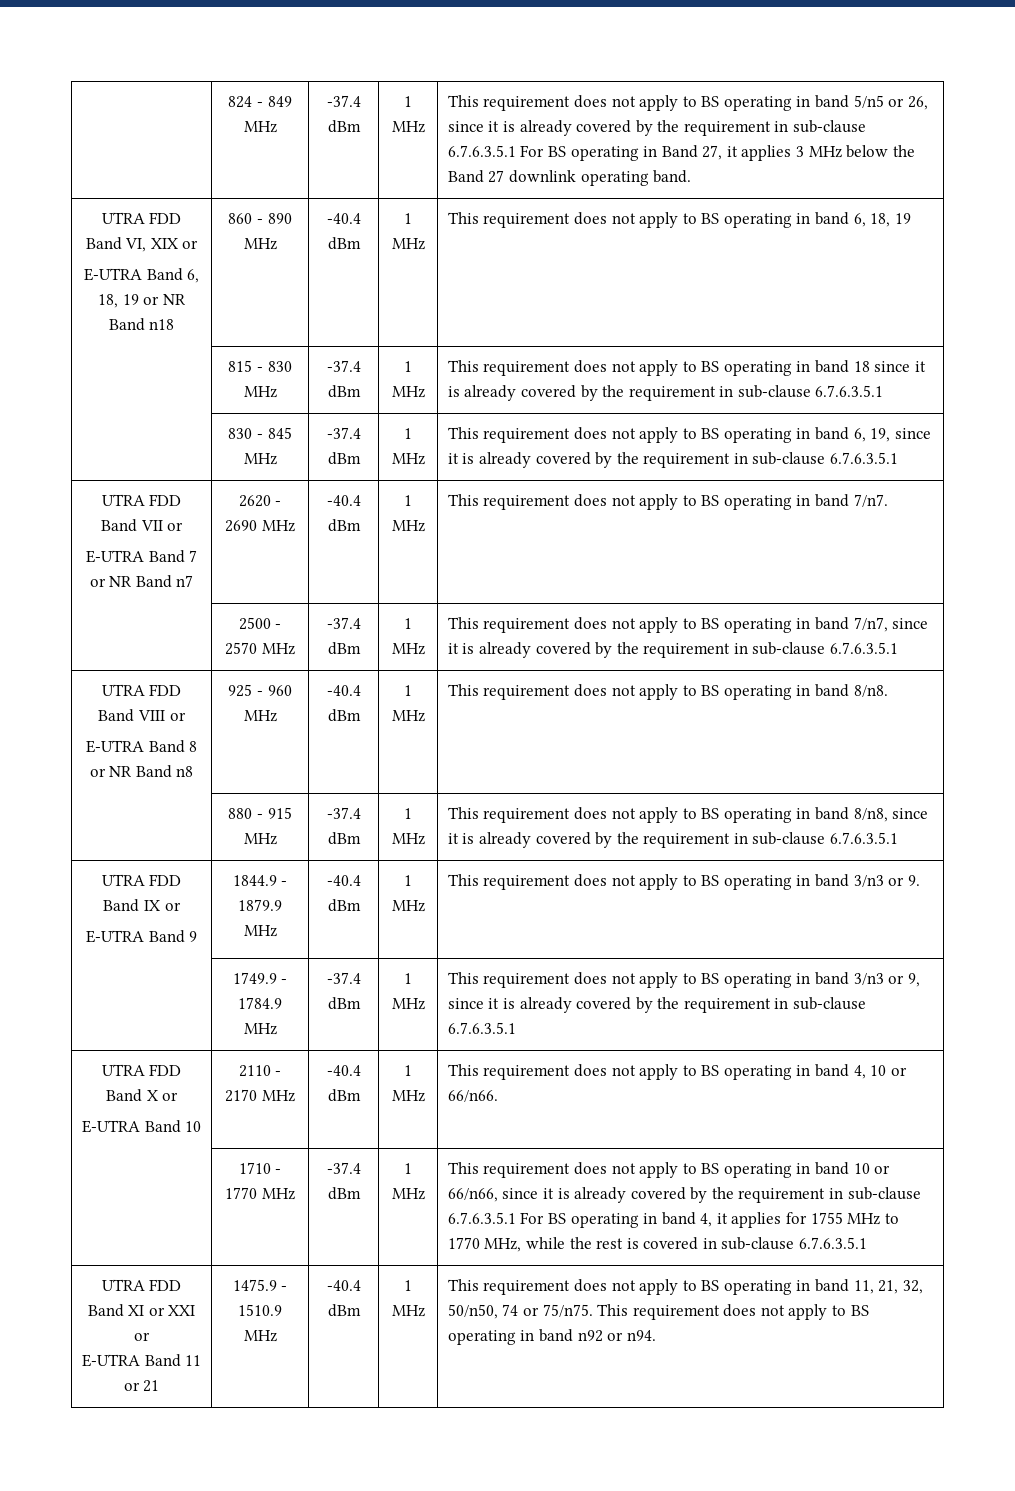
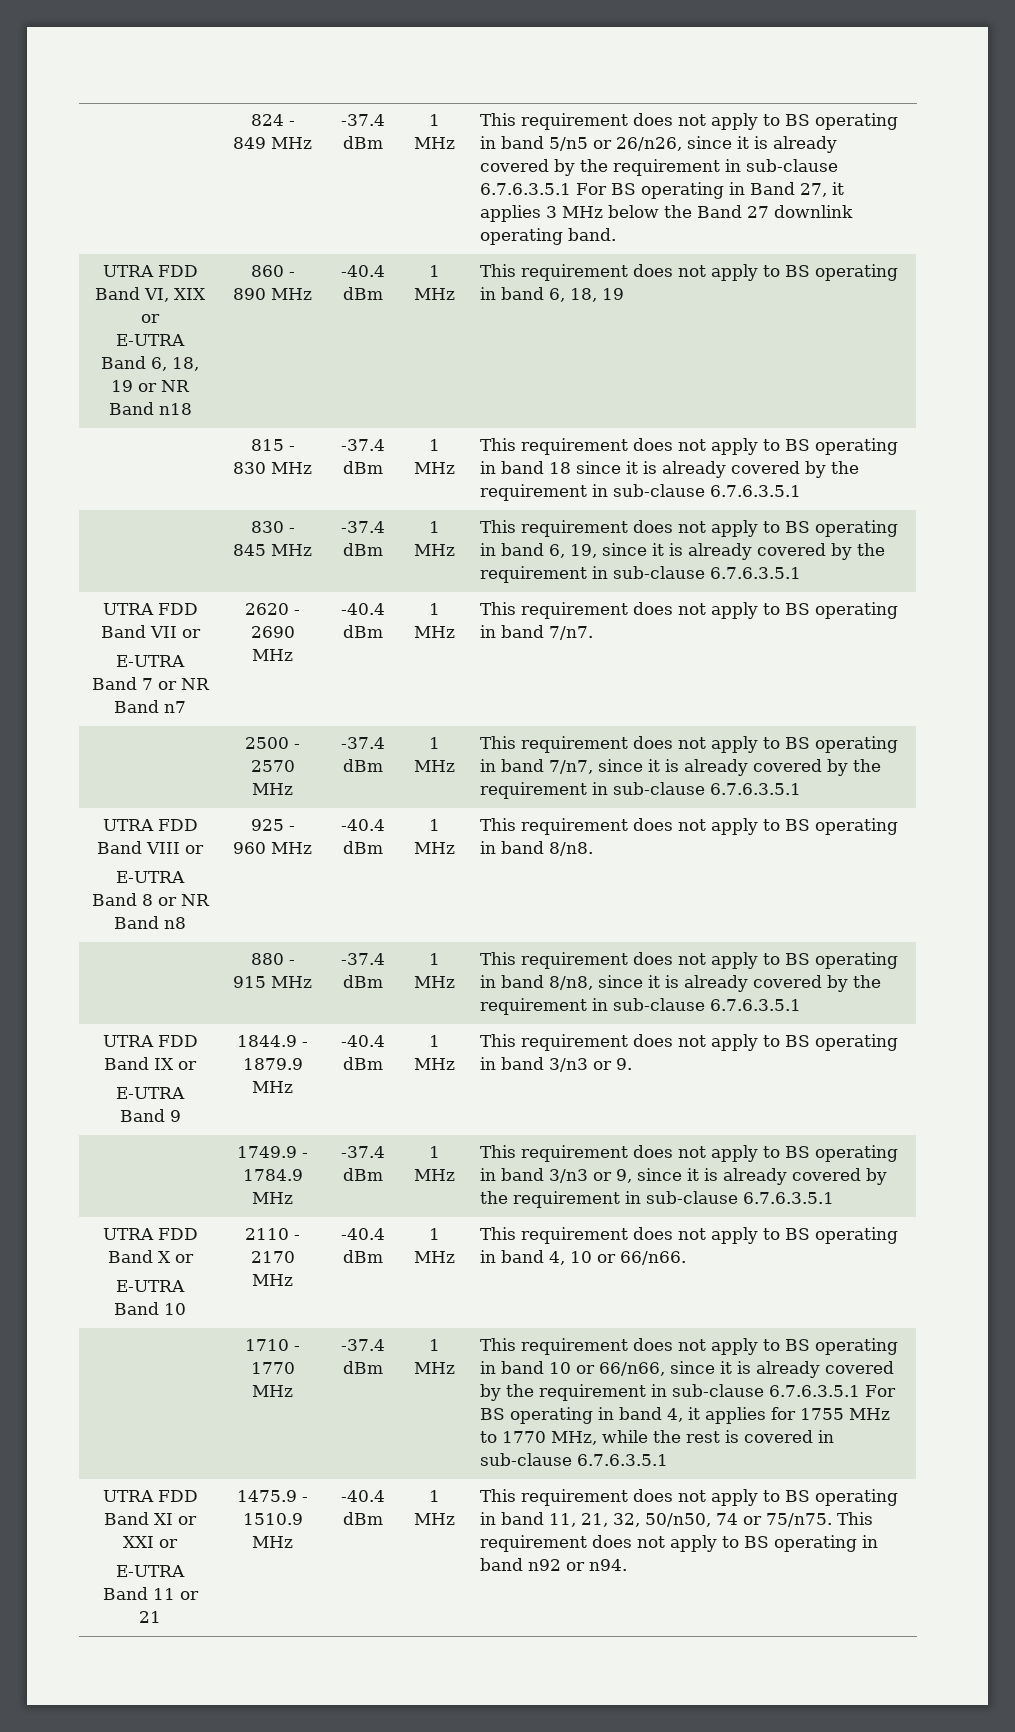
- This requirement does not apply to BS operating in band 5/n5 or 26, since it is already covered by the requirement in sub-clause 6.7.6.3.5.1 For BS operating in Band 27, it applies 3 MHz below the Band 27 downlink operating band.
+ This requirement does not apply to BS operating in band 5/n5 or 26/n26, since it is already covered by the requirement in sub-clause 6.7.6.3.5.1 For BS operating in Band 27, it applies 3 MHz below the Band 27 downlink operating band.

